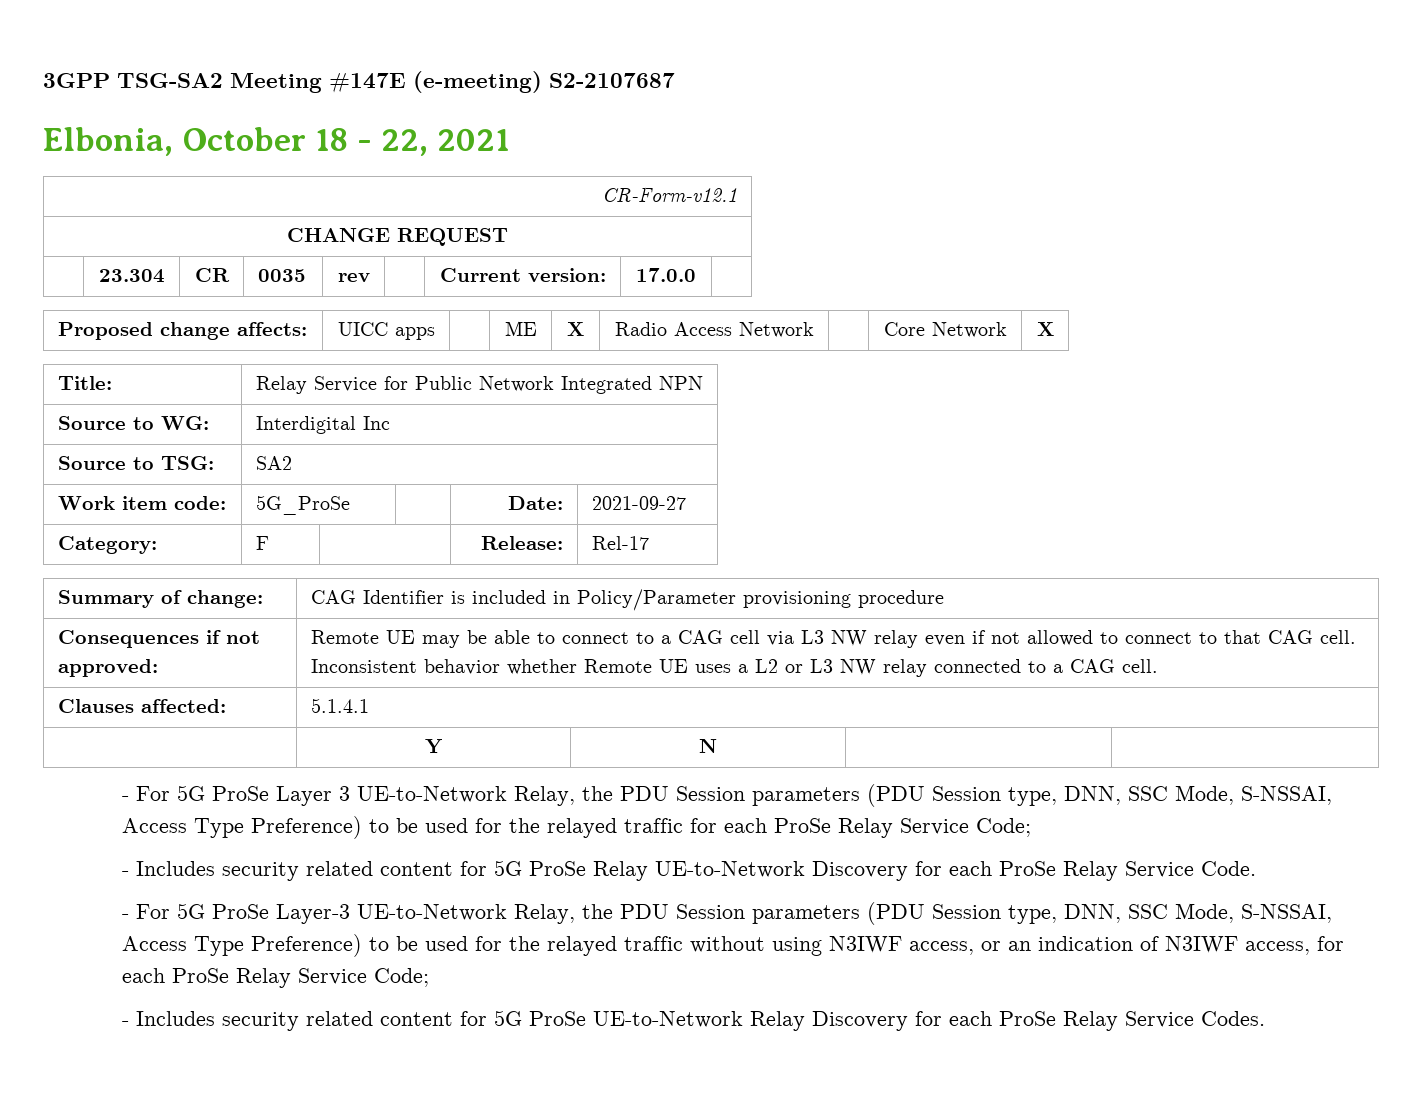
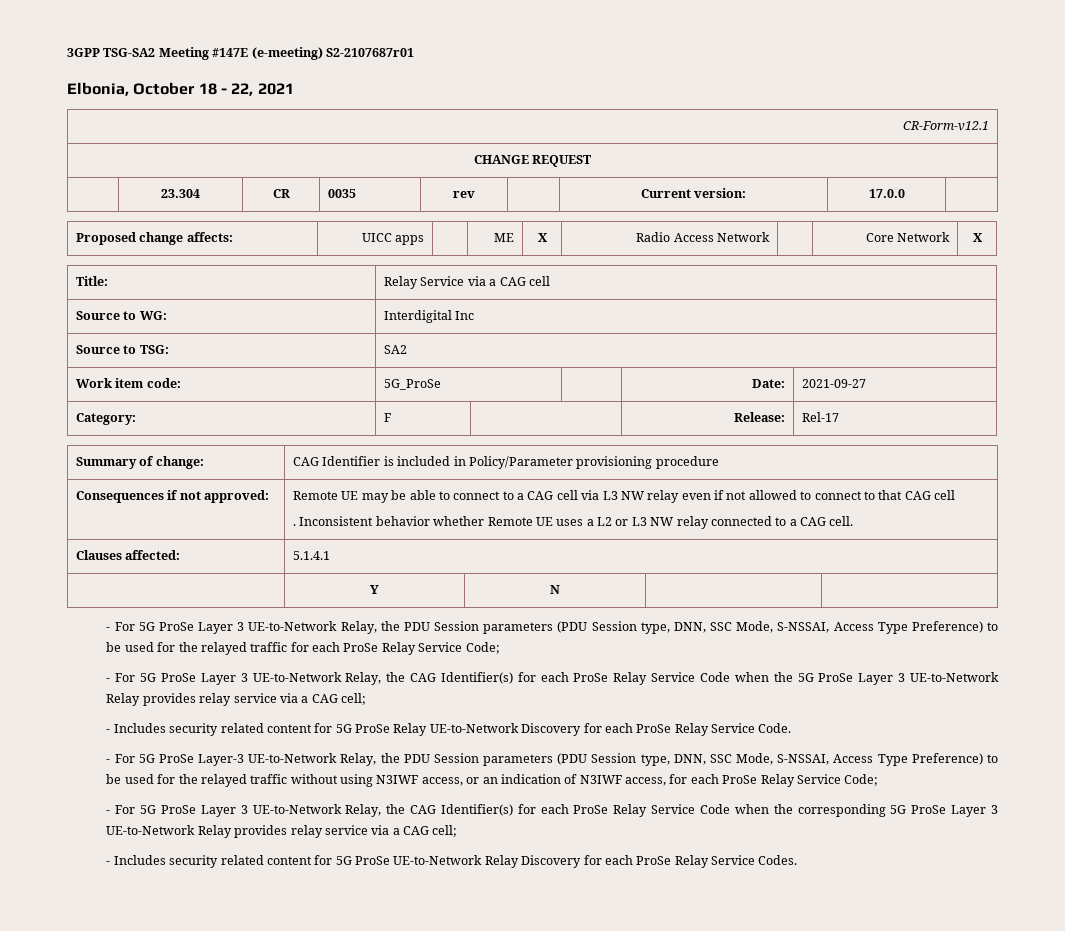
- 3GPP TSG-SA2 Meeting #147E (e-meeting) S2-2107687
+ 3GPP TSG-SA2 Meeting #147E (e-meeting) S2-2107687r01
- Title: | Relay Service for Public Network Integrated NPN
+ Title: | Relay Service via a CAG cell
- Remote UE may be able to connect to a CAG cell via L3 NW relay even if not allowed to connect to that CAG cell.
+ Remote UE may be able to connect to a CAG cell via L3 NW relay even if not allowed to connect to that CAG cell
+ .
+ - For 5G ProSe Layer 3 UE-to-Network Relay, the CAG Identifier(s) for each ProSe Relay Service Code when the 5G ProSe Layer 3 UE-to-Network Relay provides relay service via a CAG cell;
+ - For 5G ProSe Layer 3 UE-to-Network Relay, the CAG Identifier(s) for each ProSe Relay Service Code when the corresponding 5G ProSe Layer 3 UE-to-Network Relay provides relay service via a CAG cell;

